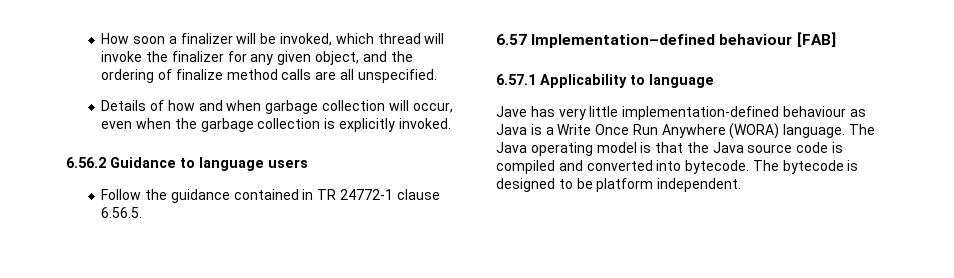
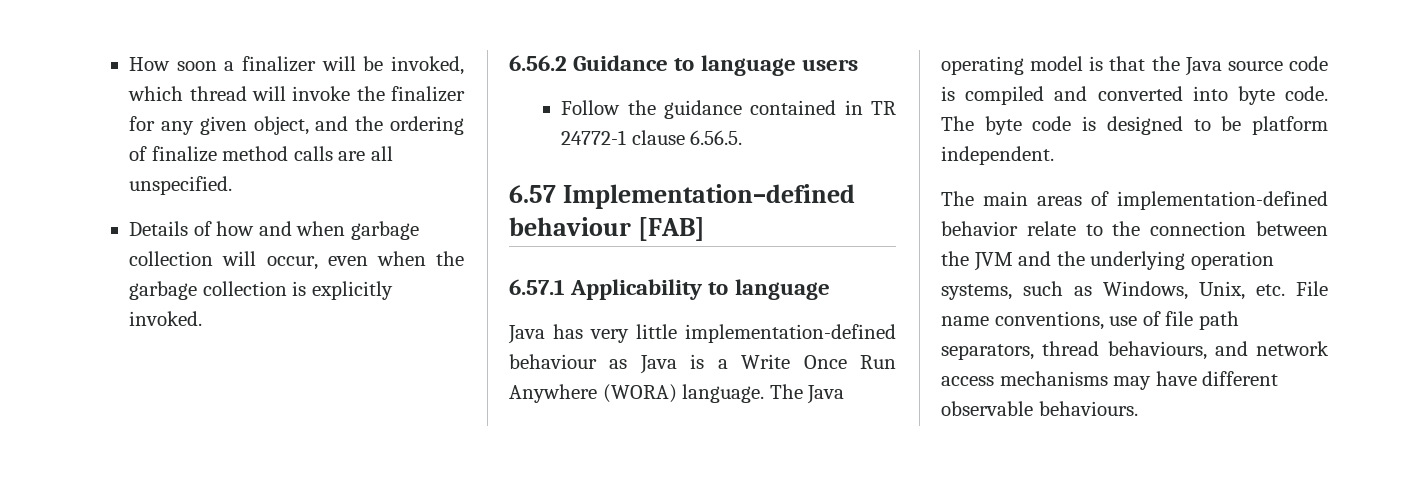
- Jave has very little implementation-defined behaviour as Java is a Write Once Run Anywhere (WORA) language.
+ Java has very little implementation-defined behaviour as Java is a Write Once Run Anywhere (WORA) language.
- The Java operating model is that the Java source code is compiled and converted into bytecode. The bytecode is designed to be platform independent.
+ The Java operating model is that the Java source code is compiled and converted into byte code. The byte code is designed to be platform independent.
+ The main areas of implementation-defined behavior relate to the connection between the JVM and the underlying operation systems, such as Windows, Unix, etc. File name conventions, use of file path separators, thread behaviours, and network access mechanisms may have different observable behaviours.

